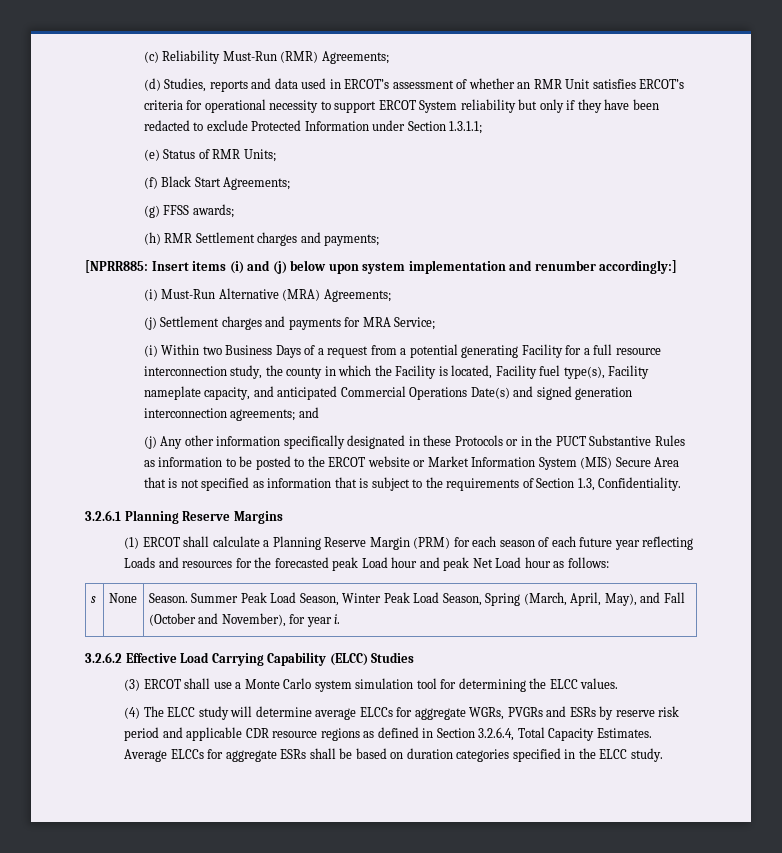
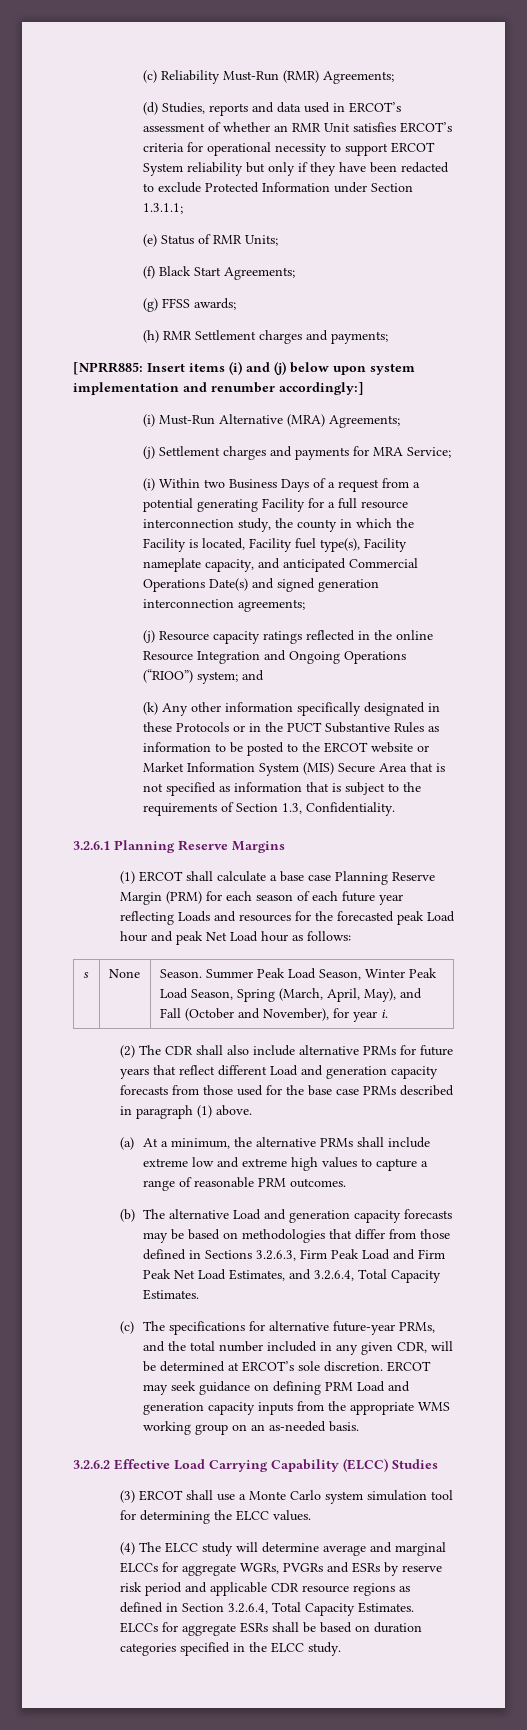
- (i) Within two Business Days of a request from a potential generating Facility for a full resource interconnection study, the county in which the Facility is located, Facility fuel type(s), Facility nameplate capacity, and anticipated Commercial Operations Date(s) and signed generation interconnection agreements; and
+ (i) Within two Business Days of a request from a potential generating Facility for a full resource interconnection study, the county in which the Facility is located, Facility fuel type(s), Facility nameplate capacity, and anticipated Commercial Operations Date(s) and signed generation interconnection agreements;
+ (j) Resource capacity ratings reflected in the online Resource Integration and Ongoing Operations (“RIOO”) system; and
- (j) Any other information specifically designated in these Protocols or in the PUCT Substantive Rules as information to be posted to the ERCOT website or Market Information System (MIS) Secure Area that is not specified as information that is subject to the requirements of Section 1.3, Confidentiality.
+ (k) Any other information specifically designated in these Protocols or in the PUCT Substantive Rules as information to be posted to the ERCOT website or Market Information System (MIS) Secure Area that is not specified as information that is subject to the requirements of Section 1.3, Confidentiality.
- (1) ERCOT shall calculate a Planning Reserve Margin (PRM) for each season of each future year reflecting Loads and resources for the forecasted peak Load hour and peak Net Load hour as follows:
+ (1) ERCOT shall calculate a base case Planning Reserve Margin (PRM) for each season of each future year reflecting Loads and resources for the forecasted peak Load hour and peak Net Load hour as follows:
+ (2) The CDR shall also include alternative PRMs for future years that reflect different Load and generation capacity forecasts from those used for the base case PRMs described in paragraph (1) above.
+ (a) At a minimum, the alternative PRMs shall include extreme low and extreme high values to capture a range of reasonable PRM outcomes.
+ (b) The alternative Load and generation capacity forecasts may be based on methodologies that differ from those defined in Sections 3.2.6.3, Firm Peak Load and Firm Peak Net Load Estimates, and 3.2.6.4, Total Capacity Estimates.
+ (c) The specifications for alternative future-year PRMs, and the total number included in any given CDR, will be determined at ERCOT’s sole discretion. ERCOT may seek guidance on defining PRM Load and generation capacity inputs from the appropriate WMS working group on an as-needed basis.
- (4) The ELCC study will determine average ELCCs for aggregate WGRs, PVGRs and ESRs by reserve risk period and applicable CDR resource regions as defined in Section 3.2.6.4, Total Capacity Estimates.
+ (4) The ELCC study will determine average and marginal ELCCs for aggregate WGRs, PVGRs and ESRs by reserve risk period and applicable CDR resource regions as defined in Section 3.2.6.4, Total Capacity Estimates.
- Average ELCCs for aggregate ESRs shall be based on duration categories specified in the ELCC study.
+ ELCCs for aggregate ESRs shall be based on duration categories specified in the ELCC study.

